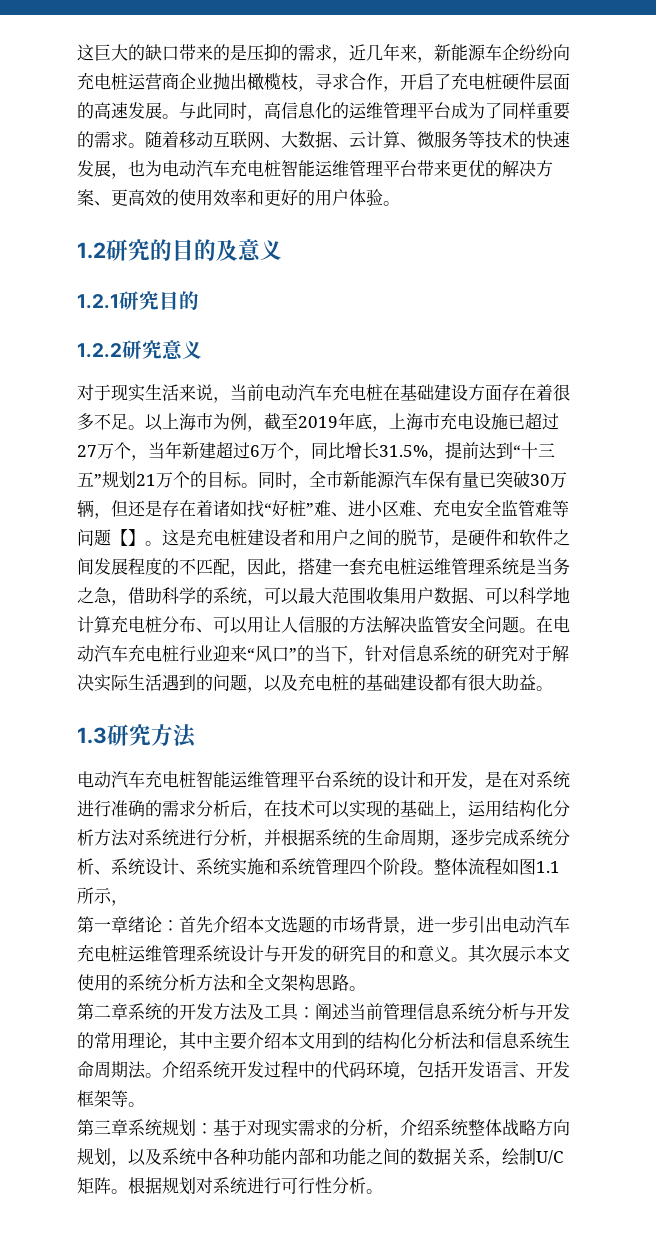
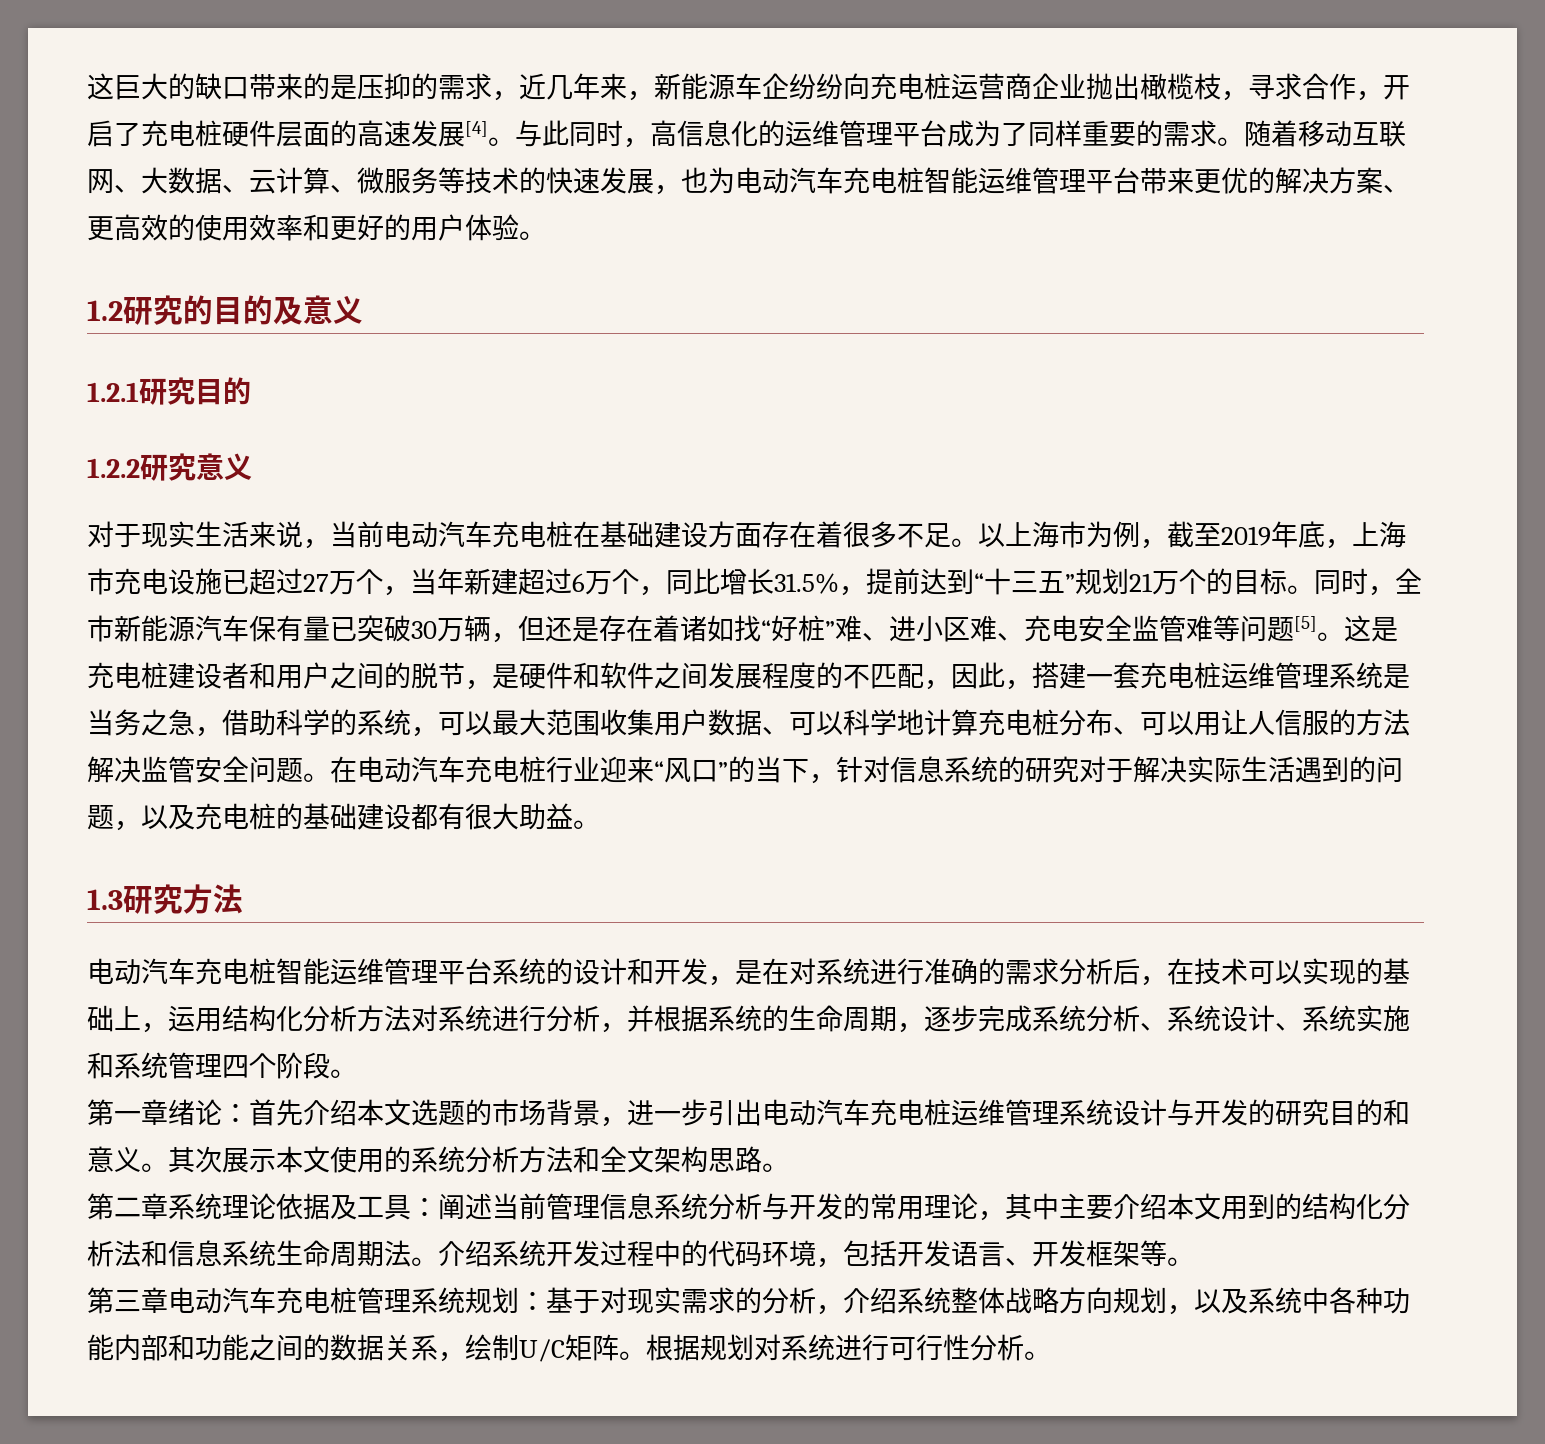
- 这巨大的缺口带来的是压抑的需求，近几年来，新能源车企纷纷向充电桩运营商企业抛出橄榄枝，寻求合作，开启了充电桩硬件层面的高速发展。
+ 这巨大的缺口带来的是压抑的需求，近几年来，新能源车企纷纷向充电桩运营商企业抛出橄榄枝，寻求合作，开启了充电桩硬件层面的高速发展[4]。
- 同时，全市新能源汽车保有量已突破30万辆，但还是存在着诸如找“好桩”难、进小区难、充电安全监管难等问题【】。
+ 同时，全市新能源汽车保有量已突破30万辆，但还是存在着诸如找“好桩”难、进小区难、充电安全监管难等问题[5]。
- 整体流程如图1.1所示，
- 第二章系统的开发方法及工具：阐述当前管理信息系统分析与开发的常用理论，其中主要介绍本文用到的结构化分析法和信息系统生命周期法。
+ 第二章系统理论依据及工具：阐述当前管理信息系统分析与开发的常用理论，其中主要介绍本文用到的结构化分析法和信息系统生命周期法。
- 第三章系统规划：基于对现实需求的分析，介绍系统整体战略方向规划，以及系统中各种功能内部和功能之间的数据关系，绘制U/C矩阵。
+ 第三章电动汽车充电桩管理系统规划：基于对现实需求的分析，介绍系统整体战略方向规划，以及系统中各种功能内部和功能之间的数据关系，绘制U/C矩阵。

